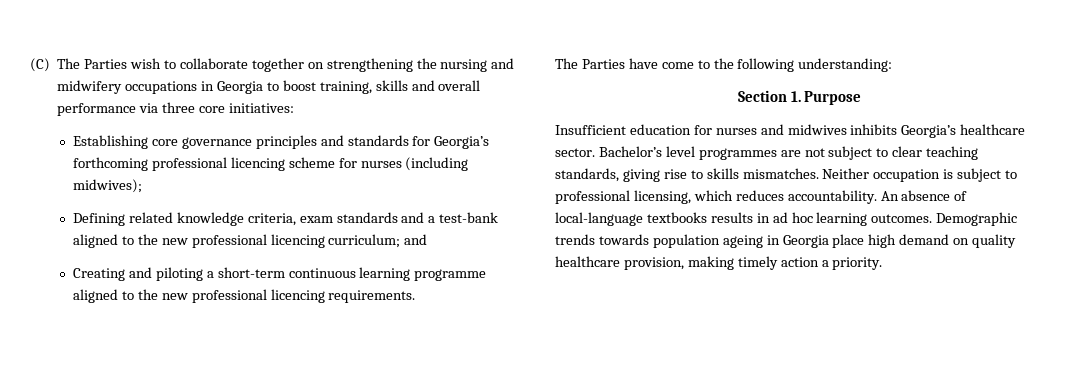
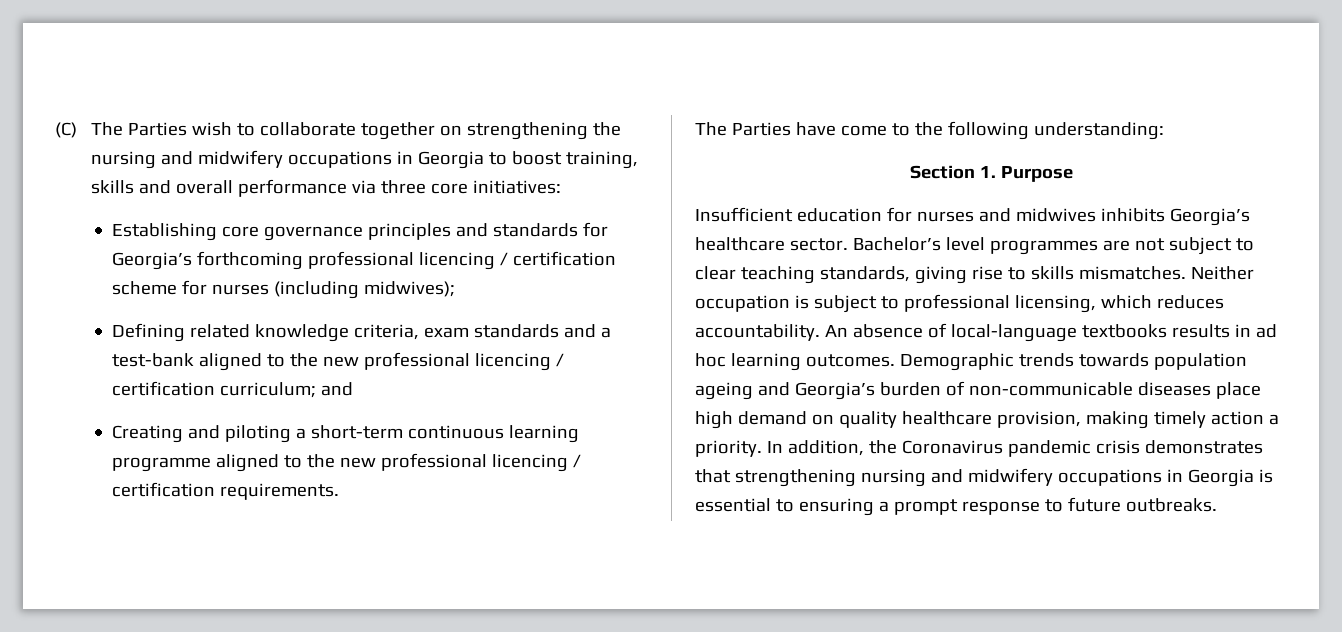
- Establishing core governance principles and standards for Georgia’s forthcoming professional licencing scheme for nurses (including midwives);
+ Establishing core governance principles and standards for Georgia’s forthcoming professional licencing / certification scheme for nurses (including midwives);
- Defining related knowledge criteria, exam standards and a test-bank aligned to the new professional licencing curriculum; and
+ Defining related knowledge criteria, exam standards and a test-bank aligned to the new professional licencing / certification curriculum; and
- Creating and piloting a short-term continuous learning programme aligned to the new professional licencing requirements.
+ Creating and piloting a short-term continuous learning programme aligned to the new professional licencing / certification requirements.
- Demographic trends towards population ageing in Georgia place high demand on quality healthcare provision, making timely action a priority.
+ Demographic trends towards population ageing and Georgia’s burden of non-communicable diseases place high demand on quality healthcare provision, making timely action a priority.
+ In addition, the Coronavirus pandemic crisis demonstrates that strengthening nursing and midwifery occupations in Georgia is essential to ensuring a prompt response to future outbreaks.

